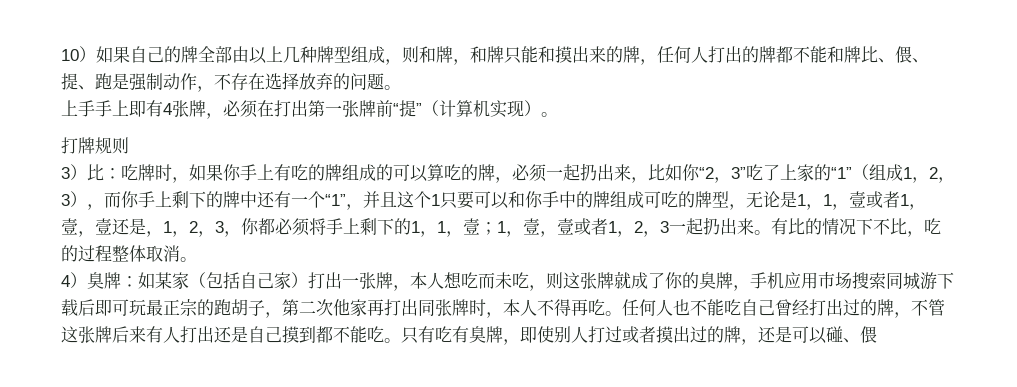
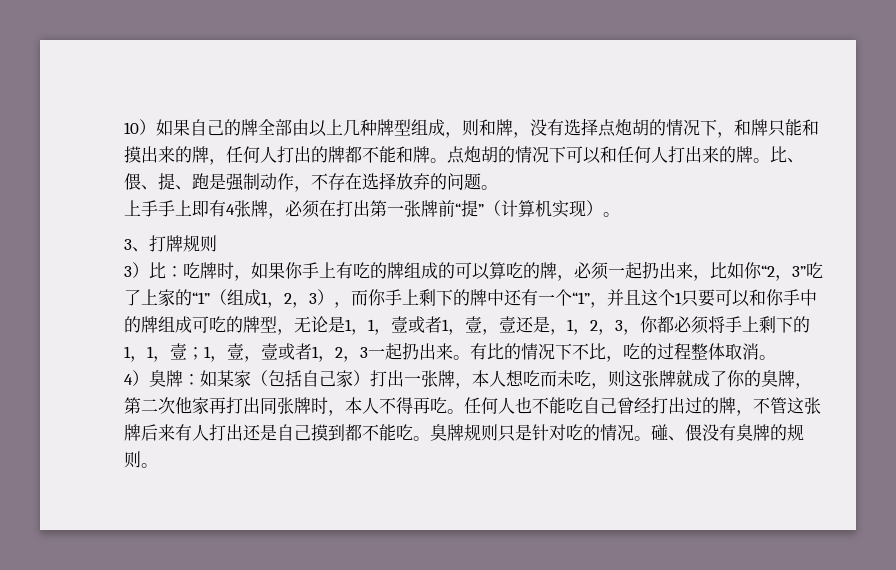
- 10）如果自己的牌全部由以上几种牌型组成，则和牌，和牌只能和摸出来的牌，任何人打出的牌都不能和牌比、偎、提、跑是强制动作，不存在选择放弃的问题。
+ 10）如果自己的牌全部由以上几种牌型组成，则和牌，没有选择点炮胡的情况下，和牌只能和摸出来的牌，任何人打出的牌都不能和牌。点炮胡的情况下可以和任何人打出来的牌。比、偎、提、跑是强制动作，不存在选择放弃的问题。
- 打牌规则
+ 3、打牌规则
- 4）臭牌：如某家（包括自己家）打出一张牌，本人想吃而未吃，则这张牌就成了你的臭牌，手机应用市场搜索同城游下载后即可玩最正宗的跑胡子，第二次他家再打出同张牌时，本人不得再吃。
+ 4）臭牌：如某家（包括自己家）打出一张牌，本人想吃而未吃，则这张牌就成了你的臭牌，第二次他家再打出同张牌时，本人不得再吃。
- 只有吃有臭牌，即使别人打过或者摸出过的牌，还是可以碰、偎
+ 臭牌规则只是针对吃的情况。碰、偎没有臭牌的规则。

